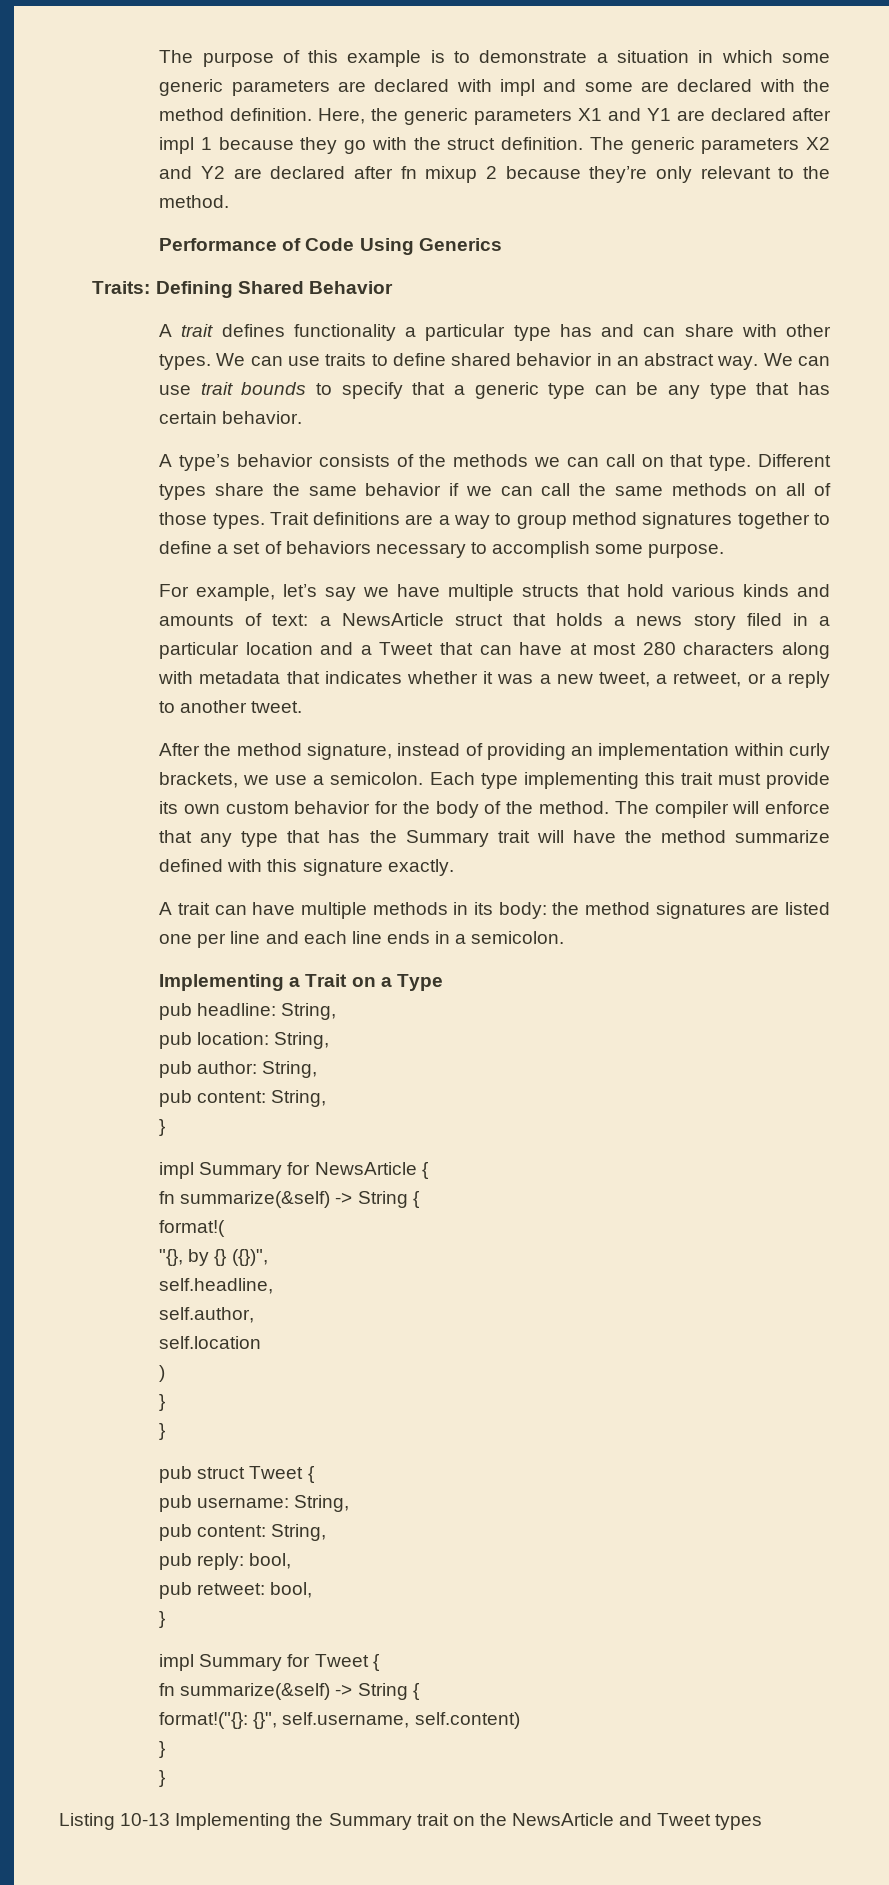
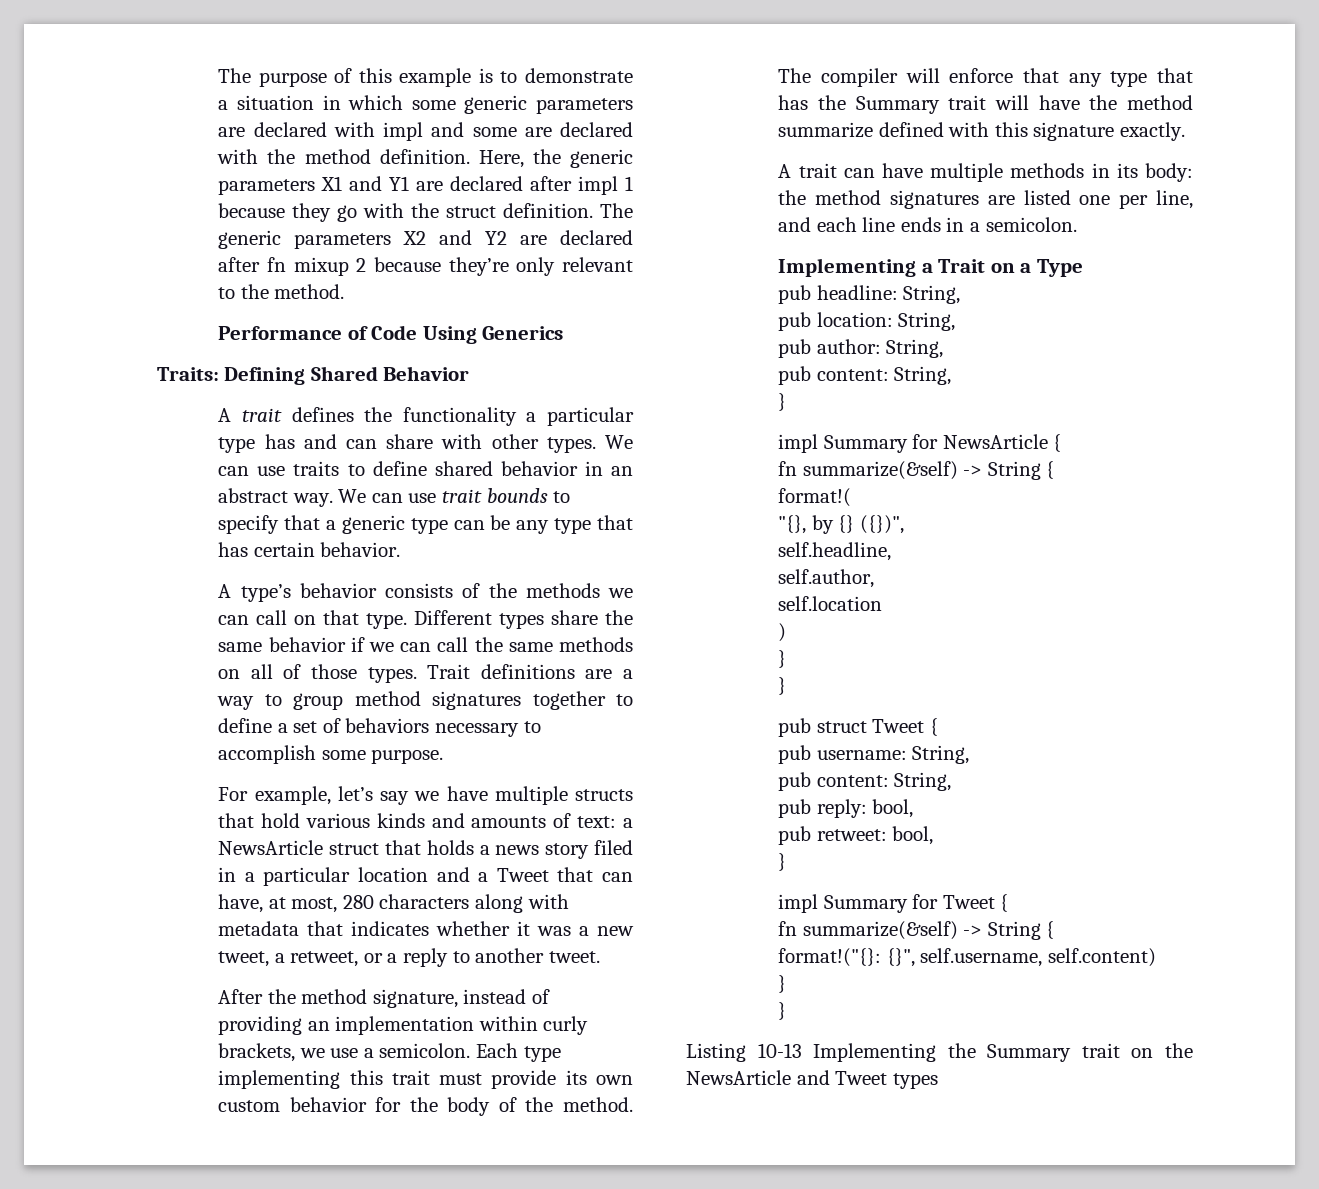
- A trait defines functionality a particular type has and can share with other types.
+ A trait defines the functionality a particular type has and can share with other types.
- For example, let’s say we have multiple structs that hold various kinds and amounts of text: a NewsArticle struct that holds a news story filed in a particular location and a Tweet that can have at most 280 characters along with metadata that indicates whether it was a new tweet, a retweet, or a reply to another tweet.
+ For example, let’s say we have multiple structs that hold various kinds and amounts of text: a NewsArticle struct that holds a news story filed in a particular location and a Tweet that can have, at most, 280 characters along with metadata that indicates whether it was a new tweet, a retweet, or a reply to another tweet.
- A trait can have multiple methods in its body: the method signatures are listed one per line and each line ends in a semicolon.
+ A trait can have multiple methods in its body: the method signatures are listed one per line, and each line ends in a semicolon.

